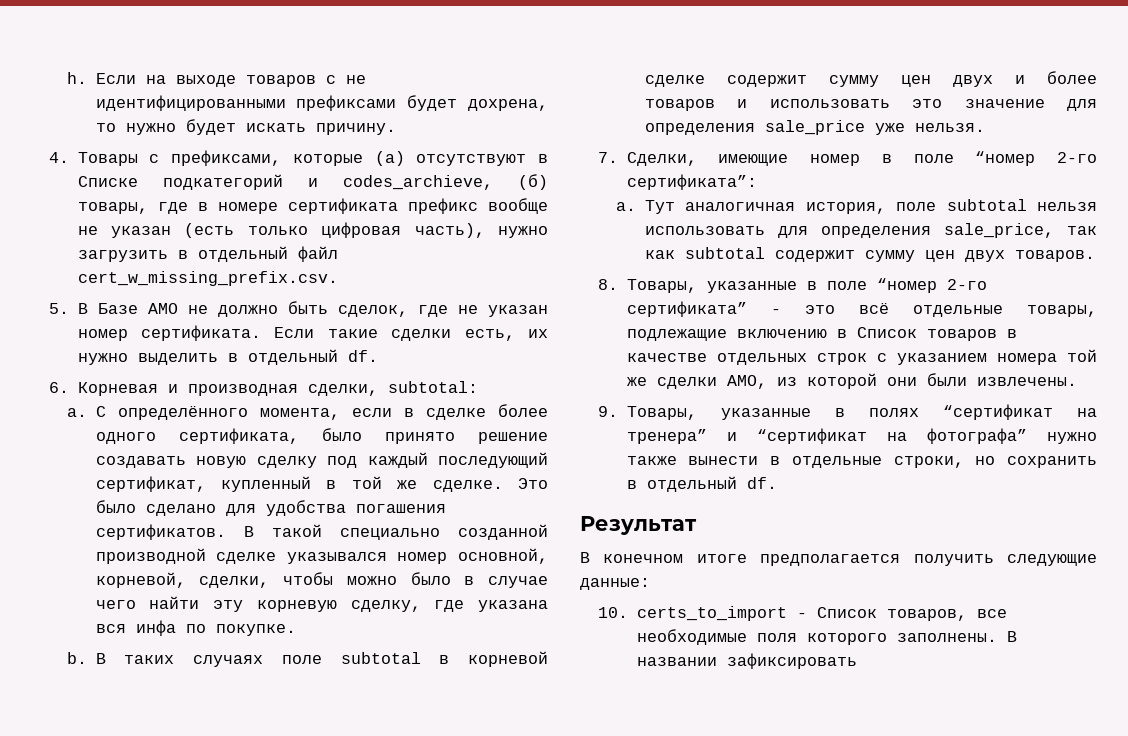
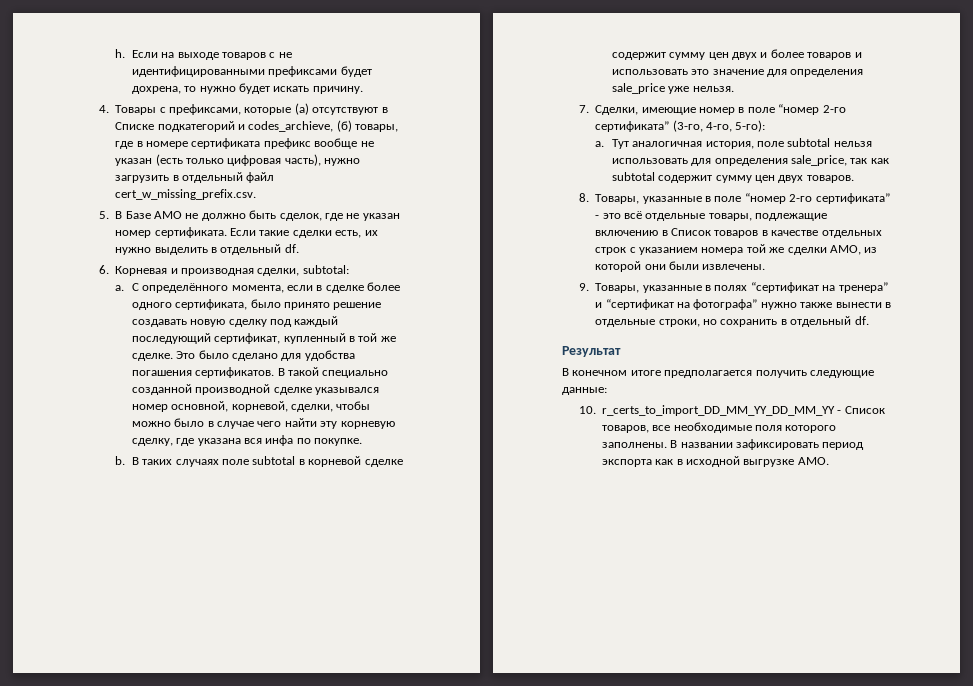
- 7. Сделки, имеющие номер в поле “номер 2-го сертификата”:
+ 7. Сделки, имеющие номер в поле “номер 2-го сертификата” (3-го, 4-го, 5-го):
- 10. certs_to_import - Список товаров, все необходимые поля которого заполнены.
+ 10. r_certs_to_import_DD_MM_YY_DD_MM_YY - Список товаров, все необходимые поля которого заполнены.
- В названии зафиксировать
+ В названии зафиксировать период экспорта как в исходной выгрузке АМО.

